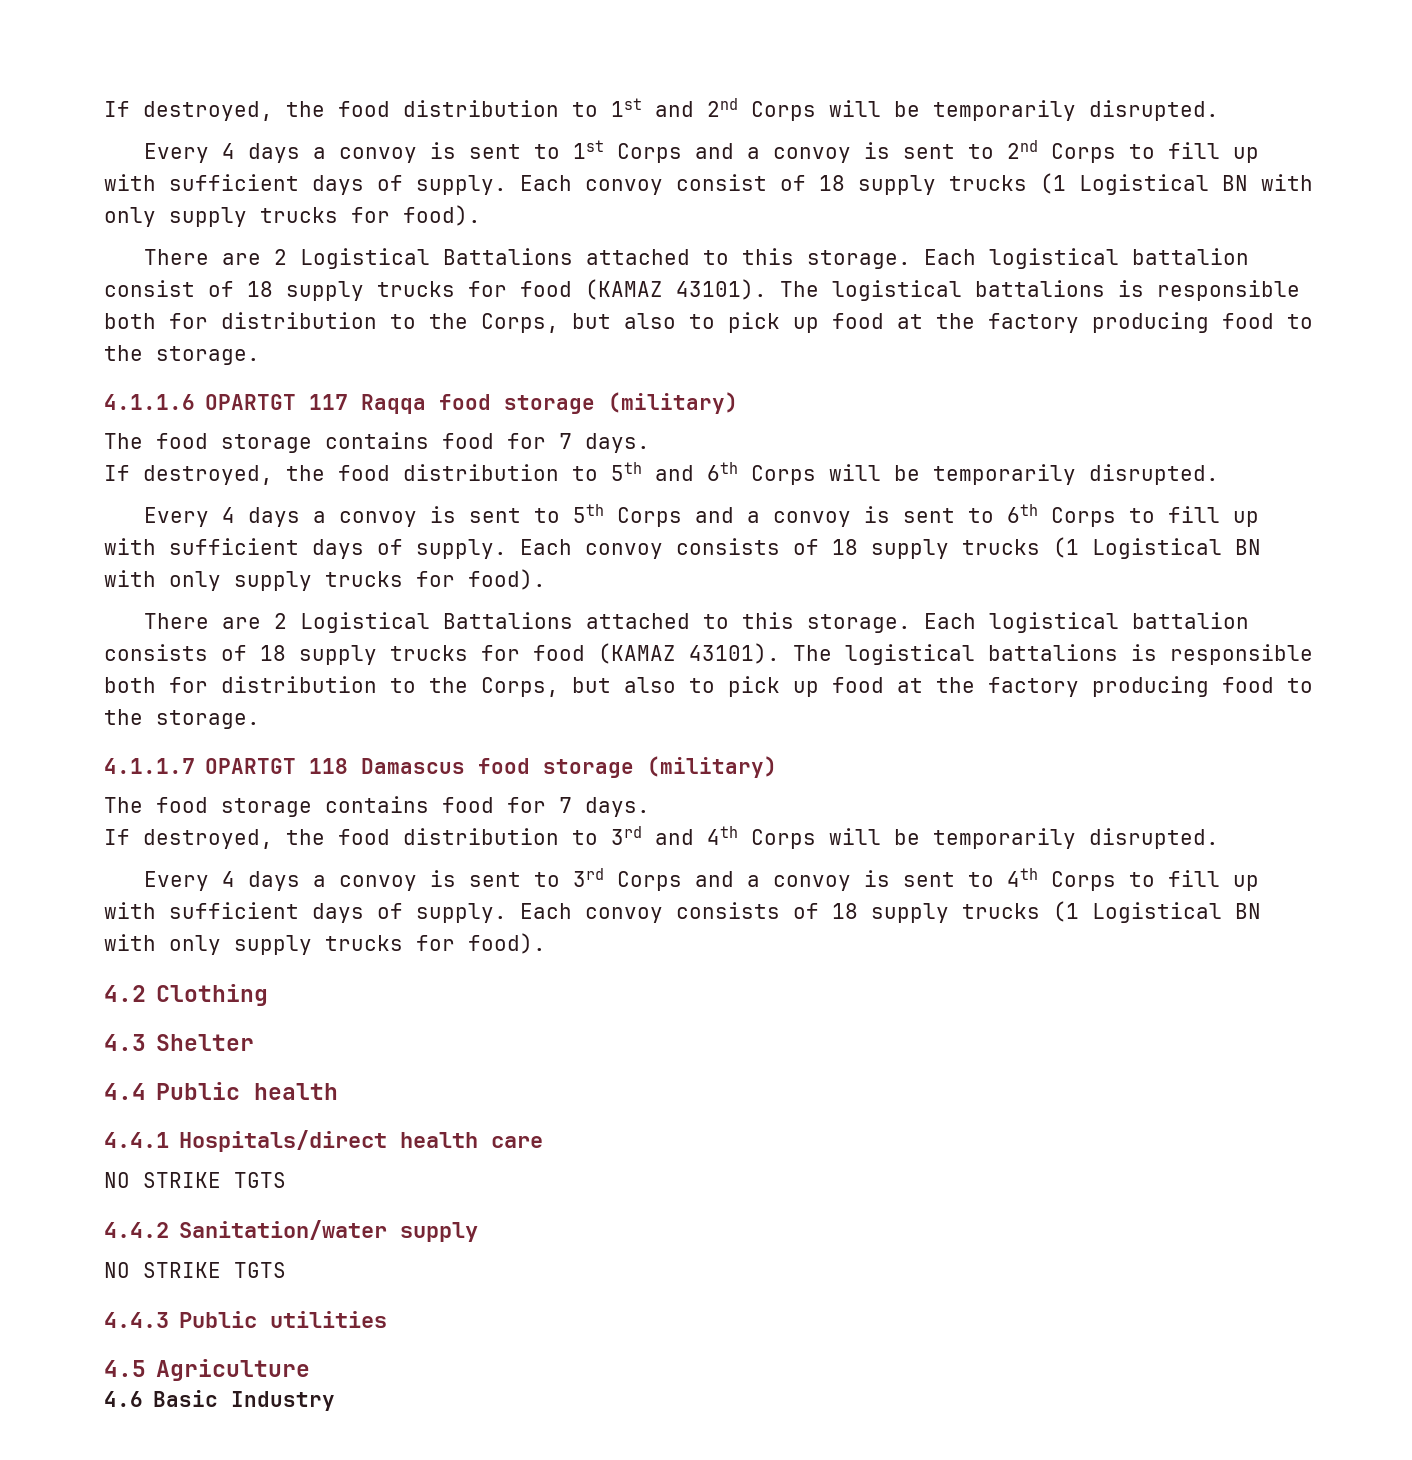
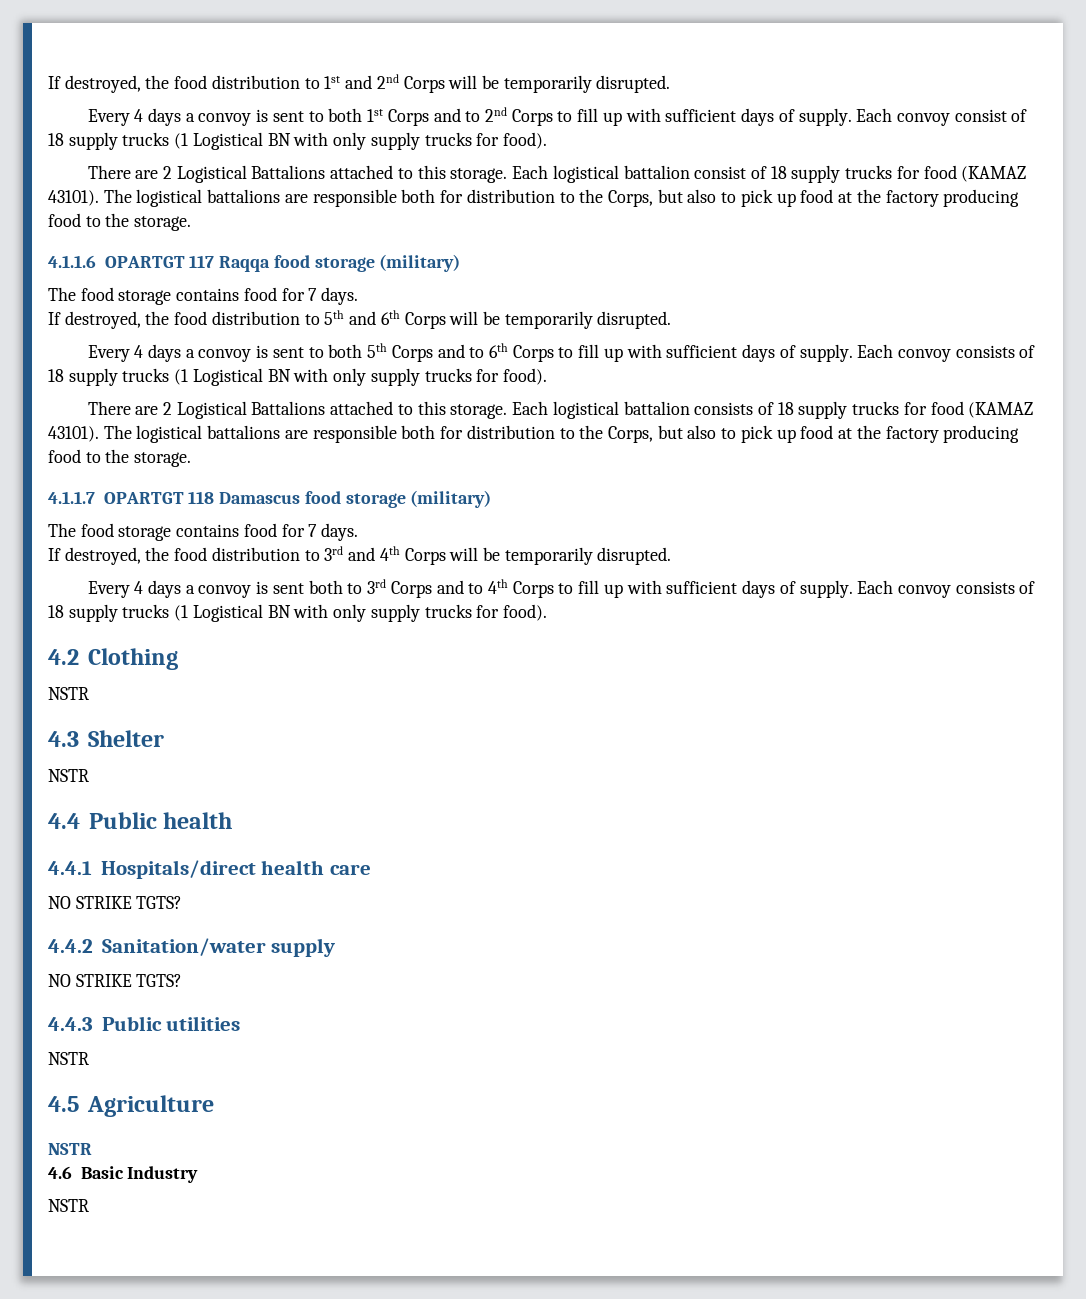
- Every 4 days a convoy is sent to 1st Corps and a convoy is sent to 2nd Corps to fill up with sufficient days of supply.
+ Every 4 days a convoy is sent to both 1st Corps and to 2nd Corps to fill up with sufficient days of supply.
- Each logistical battalion consist of 18 supply trucks for food (KAMAZ 43101). The logistical battalions is responsible both for distribution to the Corps, but also to pick up food at the factory producing food to the storage.
+ Each logistical battalion consist of 18 supply trucks for food (KAMAZ 43101). The logistical battalions are responsible both for distribution to the Corps, but also to pick up food at the factory producing food to the storage.
- Every 4 days a convoy is sent to 5th Corps and a convoy is sent to 6th Corps to fill up with sufficient days of supply.
+ Every 4 days a convoy is sent to both 5th Corps and to 6th Corps to fill up with sufficient days of supply.
- Each logistical battalion consists of 18 supply trucks for food (KAMAZ 43101). The logistical battalions is responsible both for distribution to the Corps, but also to pick up food at the factory producing food to the storage.
+ Each logistical battalion consists of 18 supply trucks for food (KAMAZ 43101). The logistical battalions are responsible both for distribution to the Corps, but also to pick up food at the factory producing food to the storage.
- Every 4 days a convoy is sent to 3rd Corps and a convoy is sent to 4th Corps to fill up with sufficient days of supply.
+ Every 4 days a convoy is sent both to 3rd Corps and to 4th Corps to fill up with sufficient days of supply.
  4.2 Clothing
+ NSTR
  4.3 Shelter
+ NSTR
  4.4.1 Hospitals/direct health care
- NO STRIKE TGTS
+ NO STRIKE TGTS?
  4.4.2 Sanitation/water supply
- NO STRIKE TGTS
+ NO STRIKE TGTS?
  4.4.3 Public utilities
+ NSTR
  4.5 Agriculture
+ NSTR
  4.6 Basic Industry
+ NSTR

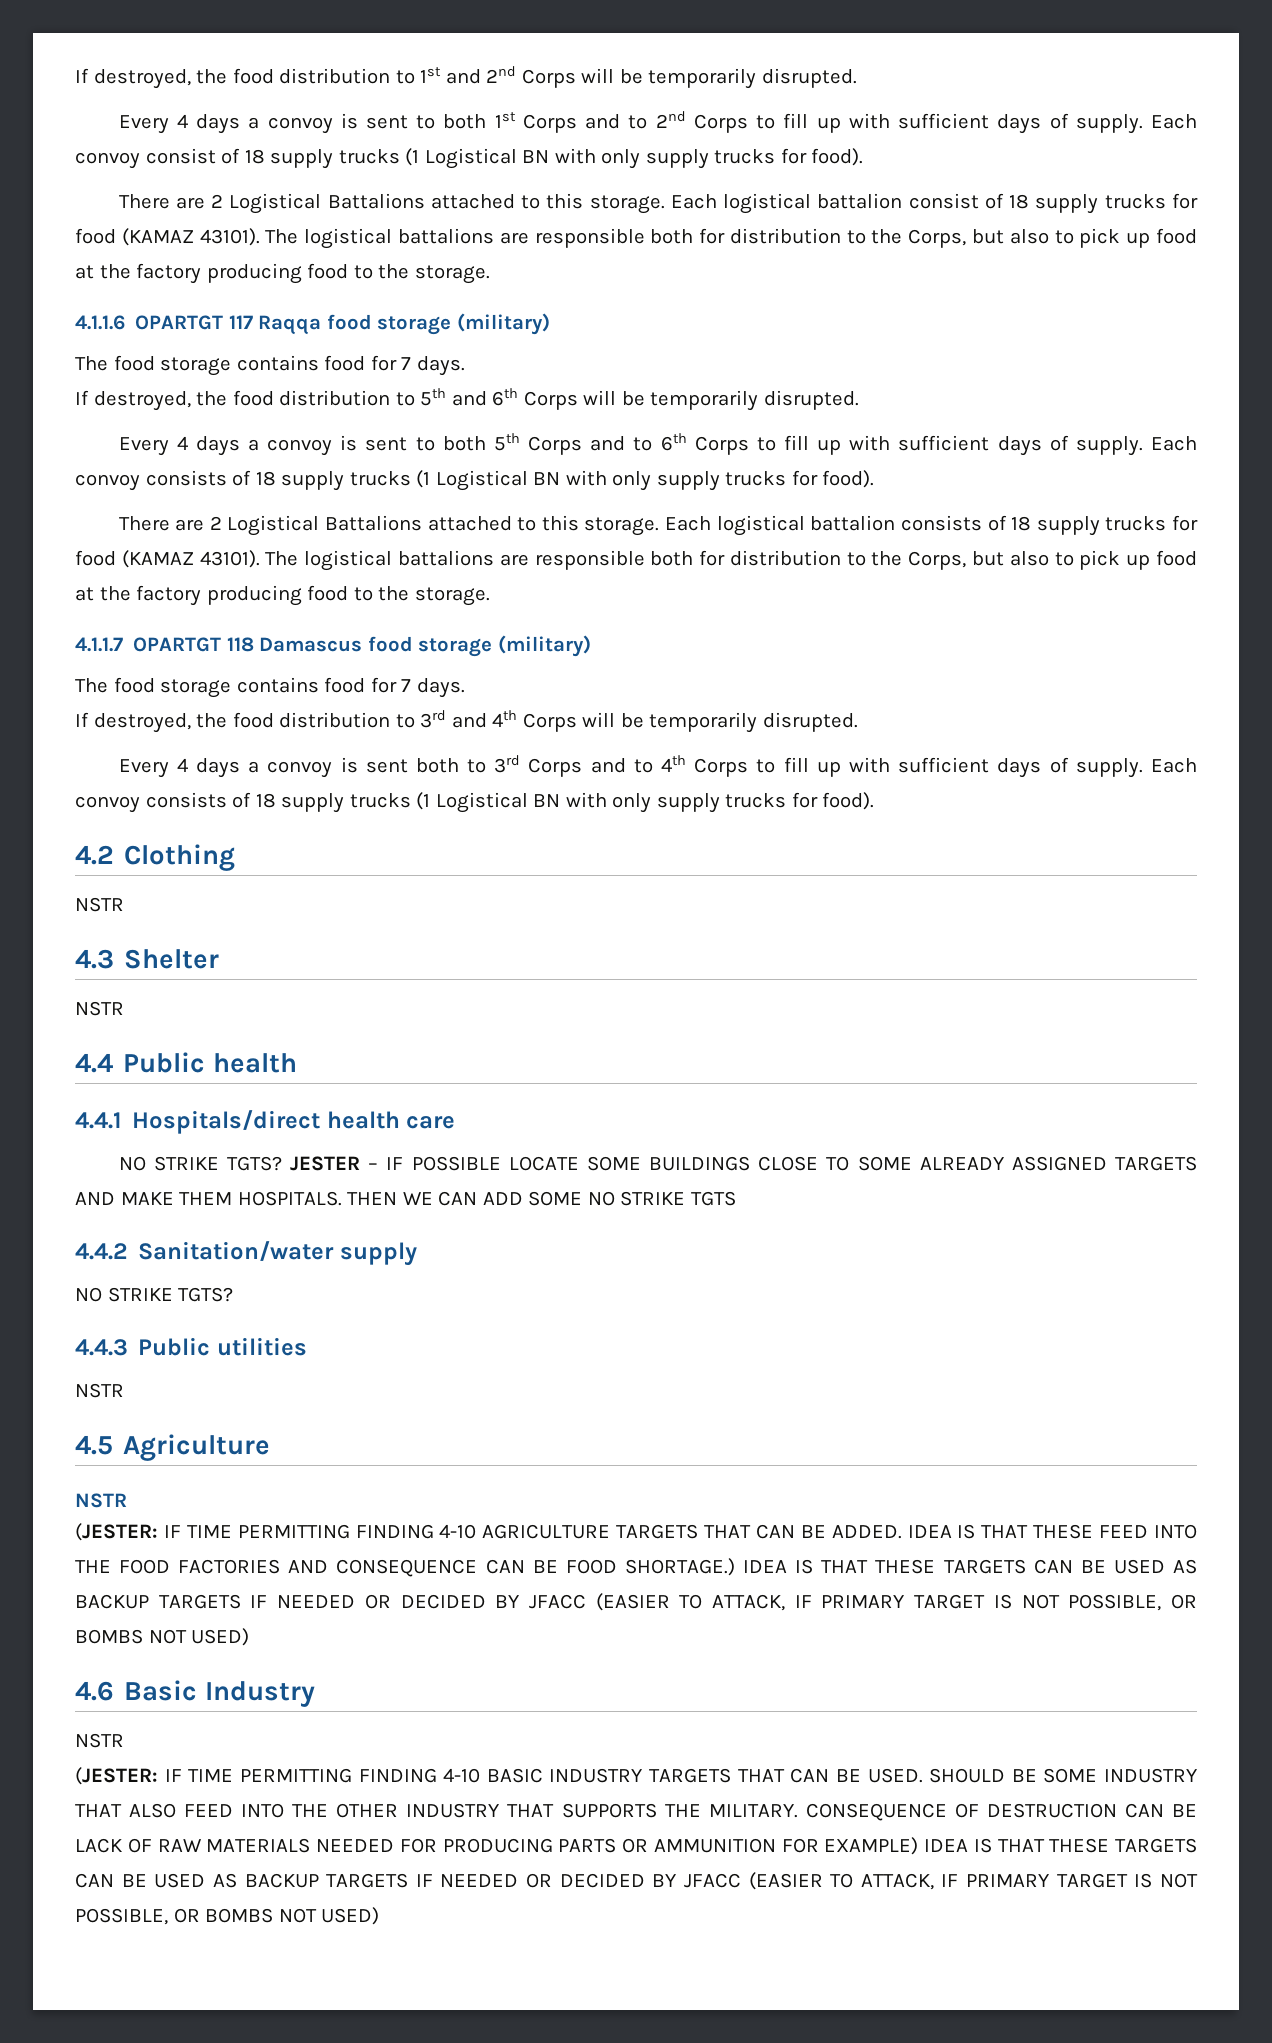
+ JESTER – IF POSSIBLE LOCATE SOME BUILDINGS CLOSE TO SOME ALREADY ASSIGNED TARGETS AND MAKE THEM HOSPITALS. THEN WE CAN ADD SOME NO STRIKE TGTS
+ (JESTER: IF TIME PERMITTING FINDING 4-10 AGRICULTURE TARGETS THAT CAN BE ADDED. IDEA IS THAT THESE FEED INTO THE FOOD FACTORIES AND CONSEQUENCE CAN BE FOOD SHORTAGE.) IDEA IS THAT THESE TARGETS CAN BE USED AS BACKUP TARGETS IF NEEDED OR DECIDED BY JFACC (EASIER TO ATTACK, IF PRIMARY TARGET IS NOT POSSIBLE, OR BOMBS NOT USED)
  4.6 Basic Industry
  NSTR
+ (JESTER: IF TIME PERMITTING FINDING 4-10 BASIC INDUSTRY TARGETS THAT CAN BE USED. SHOULD BE SOME INDUSTRY THAT ALSO FEED INTO THE OTHER INDUSTRY THAT SUPPORTS THE MILITARY. CONSEQUENCE OF DESTRUCTION CAN BE LACK OF RAW MATERIALS NEEDED FOR PRODUCING PARTS OR AMMUNITION FOR EXAMPLE) IDEA IS THAT THESE TARGETS CAN BE USED AS BACKUP TARGETS IF NEEDED OR DECIDED BY JFACC (EASIER TO ATTACK, IF PRIMARY TARGET IS NOT POSSIBLE, OR BOMBS NOT USED)

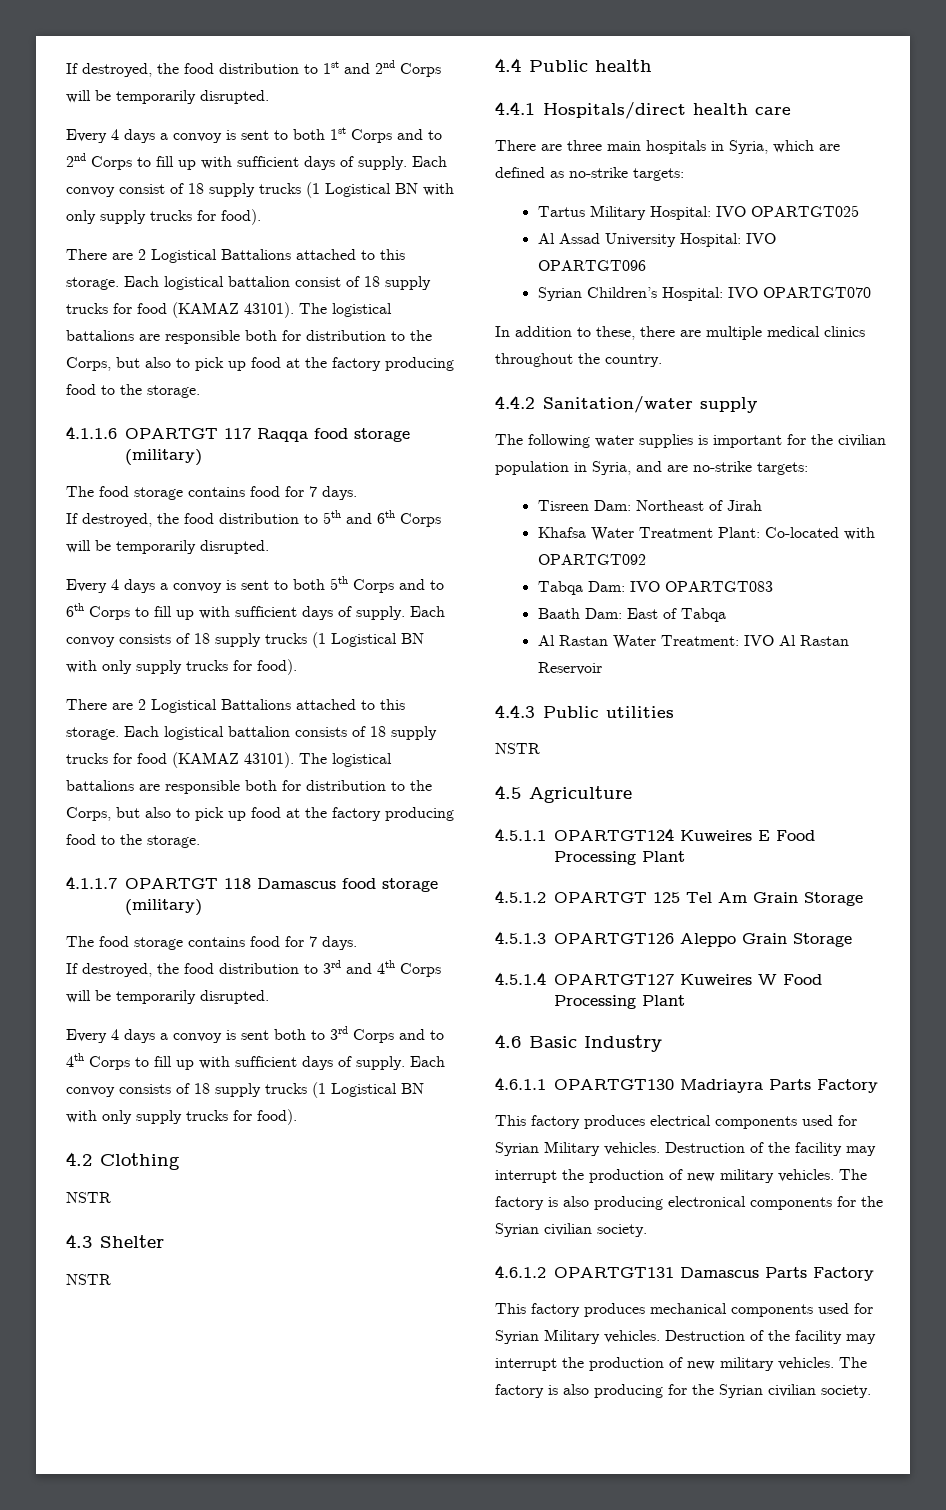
- NO STRIKE TGTS? JESTER – IF POSSIBLE LOCATE SOME BUILDINGS CLOSE TO SOME ALREADY ASSIGNED TARGETS AND MAKE THEM HOSPITALS. THEN WE CAN ADD SOME NO STRIKE TGTS
+ There are three main hospitals in Syria, which are defined as no-strike targets:
+ Tartus Military Hospital: IVO OPARTGT025
+ Al Assad University Hospital: IVO OPARTGT096
+ Syrian Children’s Hospital: IVO OPARTGT070
+ In addition to these, there are multiple medical clinics throughout the country.
  4.4.2 Sanitation/water supply
- NO STRIKE TGTS?
+ The following water supplies is important for the civilian population in Syria, and are no-strike targets:
+ Tisreen Dam: Northeast of Jirah
+ Khafsa Water Treatment Plant: Co-located with OPARTGT092
+ Tabqa Dam: IVO OPARTGT083
+ Baath Dam: East of Tabqa
+ Al Rastan Water Treatment: IVO Al Rastan Reservoir
  4.5 Agriculture
- NSTR
- (JESTER: IF TIME PERMITTING FINDING 4-10 AGRICULTURE TARGETS THAT CAN BE ADDED. IDEA IS THAT THESE FEED INTO THE FOOD FACTORIES AND CONSEQUENCE CAN BE FOOD SHORTAGE.) IDEA IS THAT THESE TARGETS CAN BE USED AS BACKUP TARGETS IF NEEDED OR DECIDED BY JFACC (EASIER TO ATTACK, IF PRIMARY TARGET IS NOT POSSIBLE, OR BOMBS NOT USED)
+ 4.5.1.1 OPARTGT124 Kuweires E Food Processing Plant
+ 4.5.1.2 OPARTGT 125 Tel Am Grain Storage
+ 4.5.1.3 OPARTGT126 Aleppo Grain Storage
+ 4.5.1.4 OPARTGT127 Kuweires W Food Processing Plant
  4.6 Basic Industry
- NSTR
- (JESTER: IF TIME PERMITTING FINDING 4-10 BASIC INDUSTRY TARGETS THAT CAN BE USED. SHOULD BE SOME INDUSTRY THAT ALSO FEED INTO THE OTHER INDUSTRY THAT SUPPORTS THE MILITARY. CONSEQUENCE OF DESTRUCTION CAN BE LACK OF RAW MATERIALS NEEDED FOR PRODUCING PARTS OR AMMUNITION FOR EXAMPLE) IDEA IS THAT THESE TARGETS CAN BE USED AS BACKUP TARGETS IF NEEDED OR DECIDED BY JFACC (EASIER TO ATTACK, IF PRIMARY TARGET IS NOT POSSIBLE, OR BOMBS NOT USED)
+ 4.6.1.1 OPARTGT130 Madriayra Parts Factory
+ This factory produces electrical components used for Syrian Military vehicles. Destruction of the facility may interrupt the production of new military vehicles. The factory is also producing electronical components for the Syrian civilian society.
+ 4.6.1.2 OPARTGT131 Damascus Parts Factory
+ This factory produces mechanical components used for Syrian Military vehicles. Destruction of the facility may interrupt the production of new military vehicles. The factory is also producing for the Syrian civilian society.

